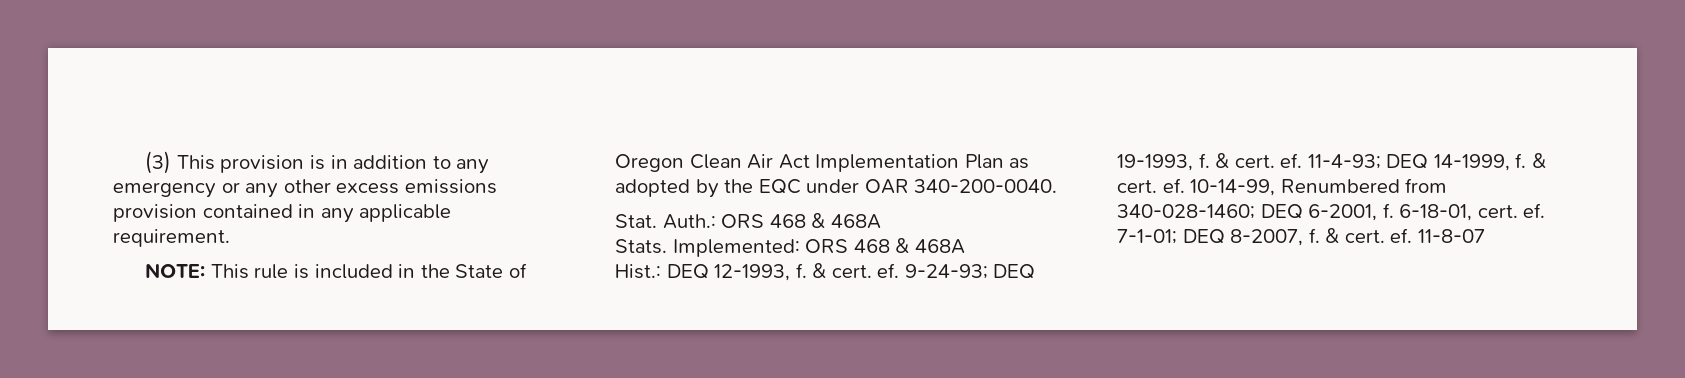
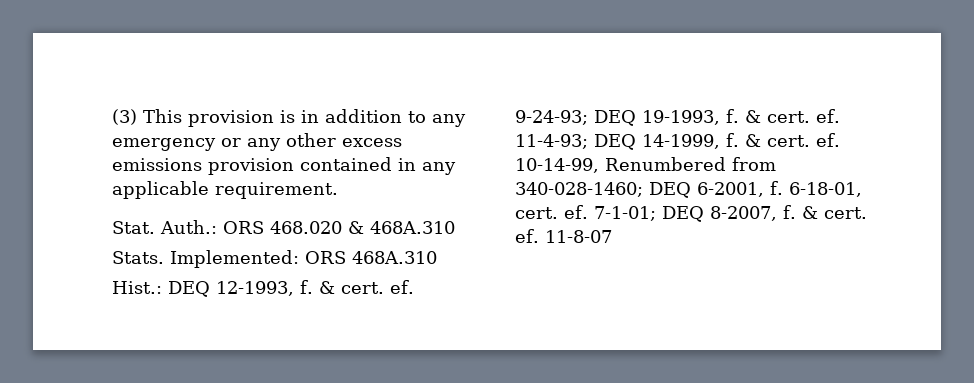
- NOTE: This rule is included in the State of Oregon Clean Air Act Implementation Plan as adopted by the EQC under OAR 340-200-0040.
- Auth.: ORS 468 & 468A
+ Auth.: ORS 468.020 & 468A.310
- Implemented: ORS 468 & 468A
+ Implemented: ORS 468A.310

